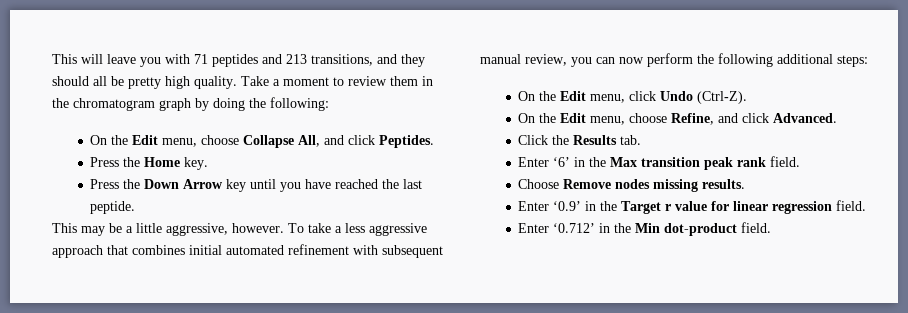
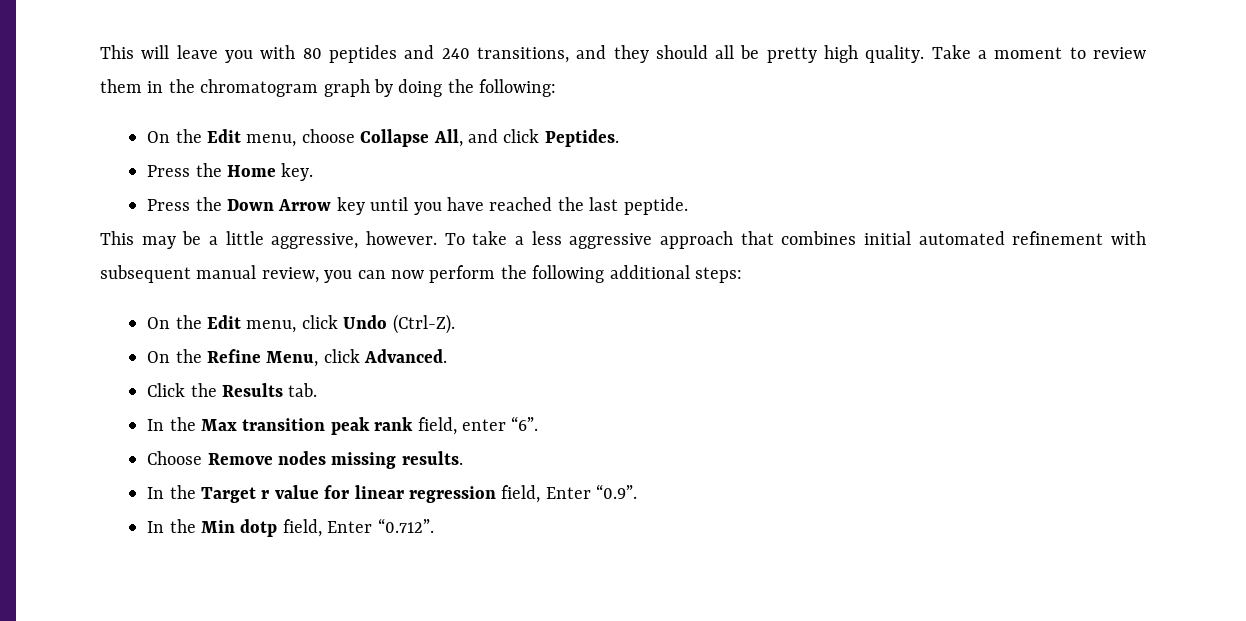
- This will leave you with 71 peptides and 213 transitions, and they should all be pretty high quality.
+ This will leave you with 80 peptides and 240 transitions, and they should all be pretty high quality.
- On the Edit menu, choose Refine, and click Advanced.
+ On the Refine Menu, click Advanced.
- Enter ‘6’ in the Max transition peak rank field.
+ In the Max transition peak rank field, enter “6”.
- Enter ‘0.9’ in the Target r value for linear regression field.
- Enter ‘0.712’ in the Min dot-product field.
+ In the Target r value for linear regression field, Enter “0.9”.
+ In the Min dotp field, Enter “0.712”.

